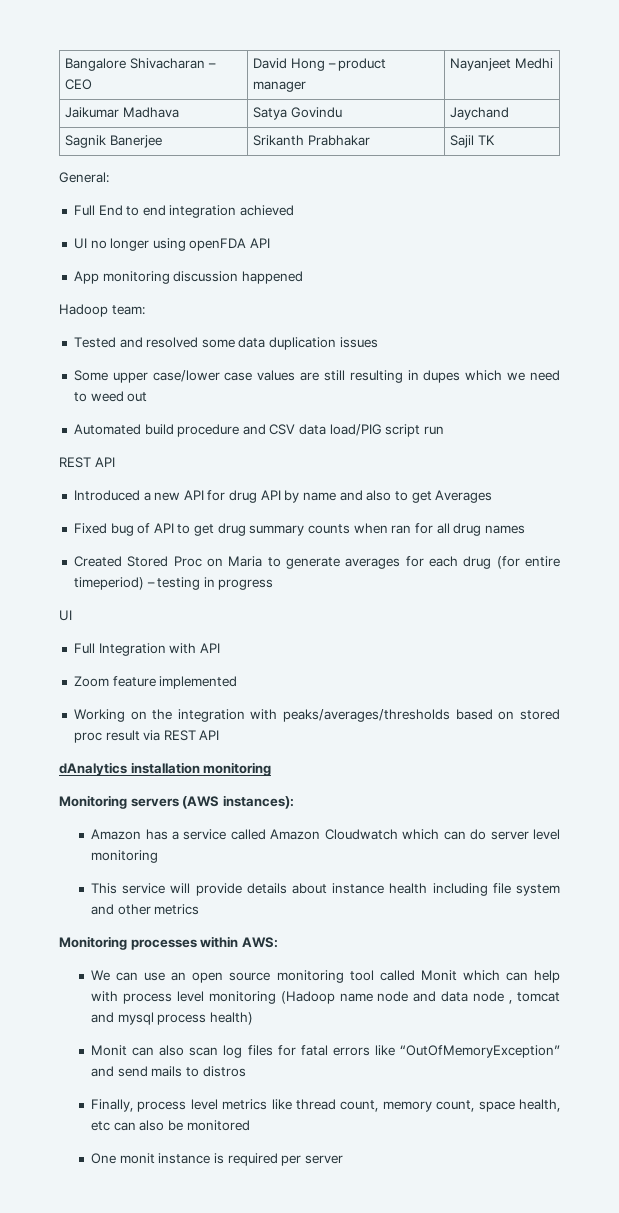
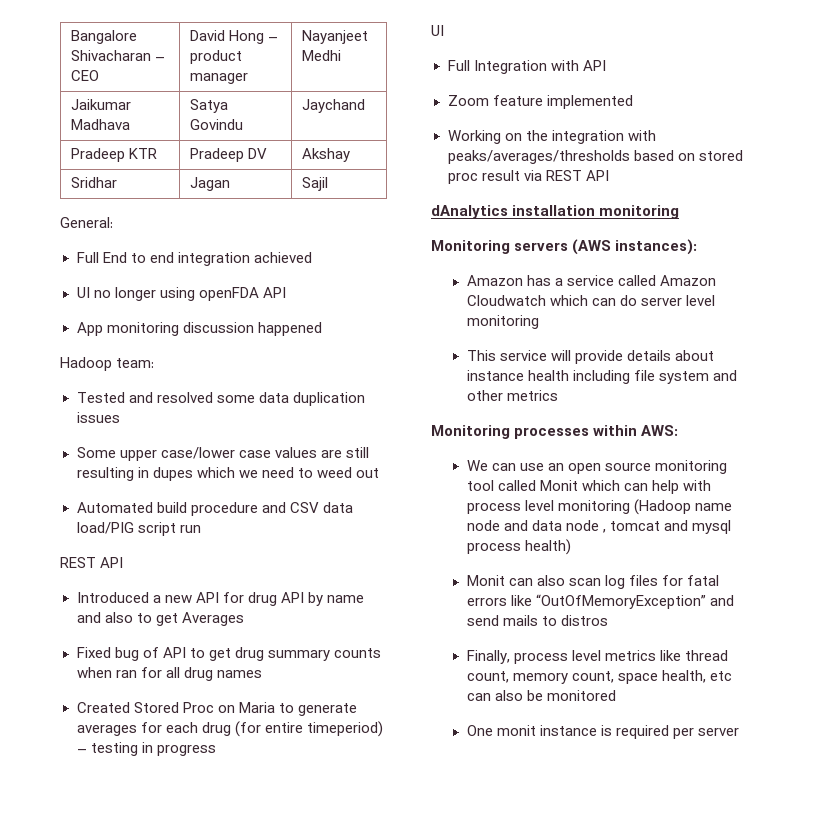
- Sagnik Banerjee | Srikanth Prabhakar | Sajil TK
+ Pradeep KTR | Pradeep DV | Akshay
+ Sridhar | Jagan | Sajil

